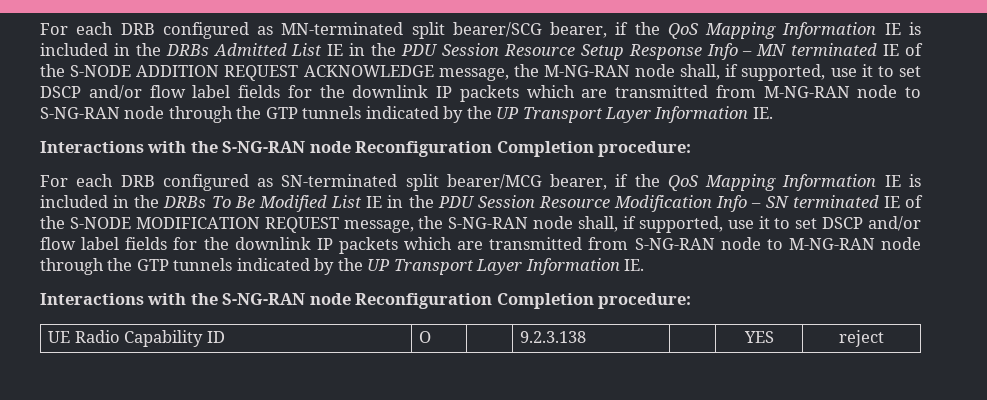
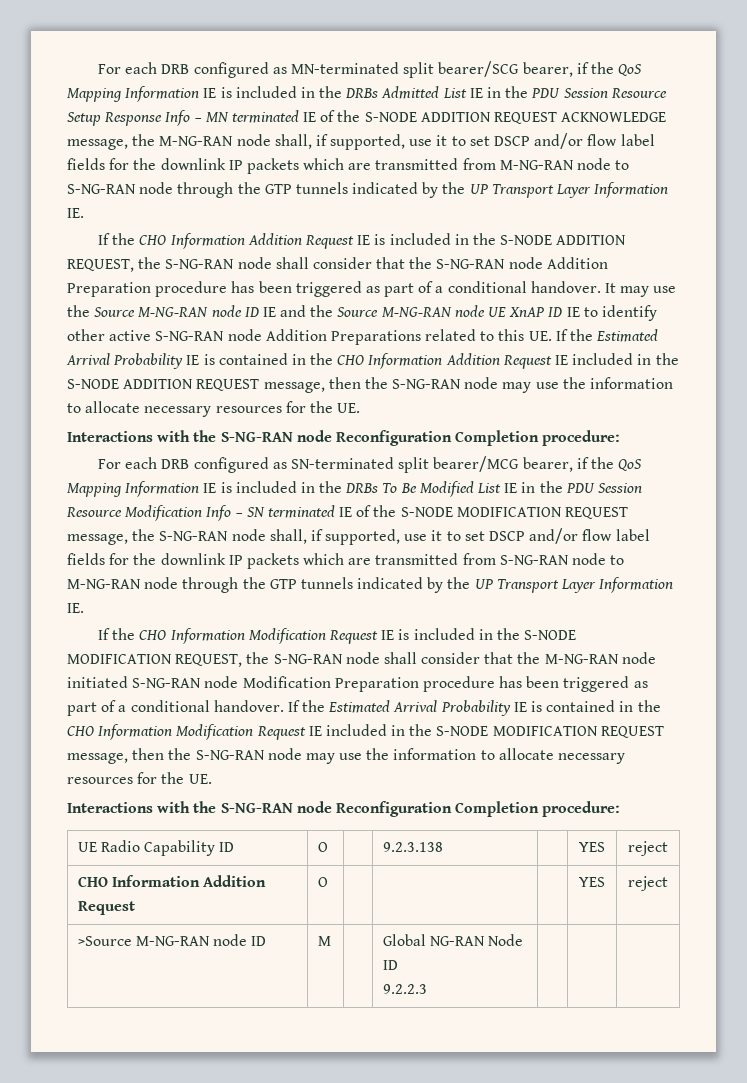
+ If the CHO Information Addition Request IE is included in the S-NODE ADDITION REQUEST, the S-NG-RAN node shall consider that the S-NG-RAN node Addition Preparation procedure has been triggered as part of a conditional handover. It may use the Source M-NG-RAN node ID IE and the Source M-NG-RAN node UE XnAP ID IE to identify other active S-NG-RAN node Addition Preparations related to this UE. If the Estimated Arrival Probability IE is contained in the CHO Information Addition Request IE included in the S-NODE ADDITION REQUEST message, then the S-NG-RAN node may use the information to allocate necessary resources for the UE.
+ If the CHO Information Modification Request IE is included in the S-NODE MODIFICATION REQUEST, the S-NG-RAN node shall consider that the M-NG-RAN node initiated S-NG-RAN node Modification Preparation procedure has been triggered as part of a conditional handover. If the Estimated Arrival Probability IE is contained in the CHO Information Modification Request IE included in the S-NODE MODIFICATION REQUEST message, then the S-NG-RAN node may use the information to allocate necessary resources for the UE.
+ CHO Information Addition Request | O | | | | YES | reject
+ >Source M-NG-RAN node ID | M | | Global NG-RAN Node ID
+ 9.2.2.3 | | |

